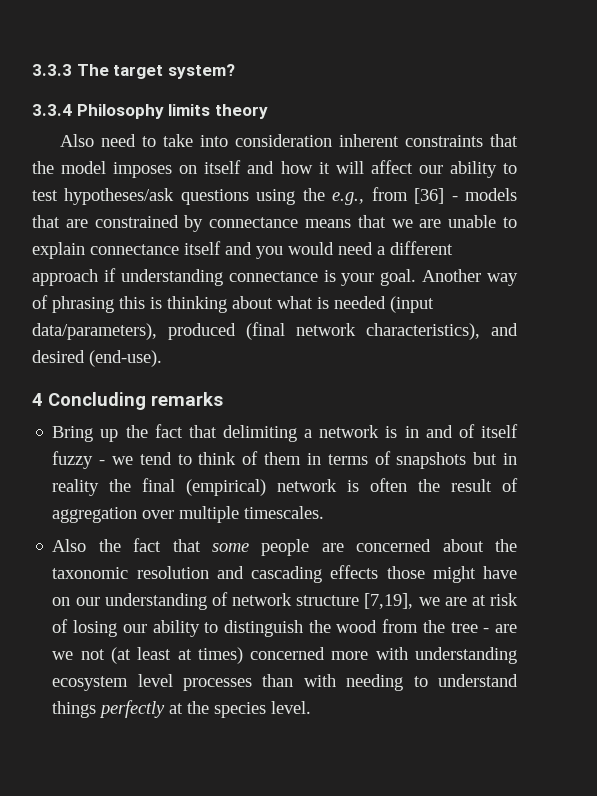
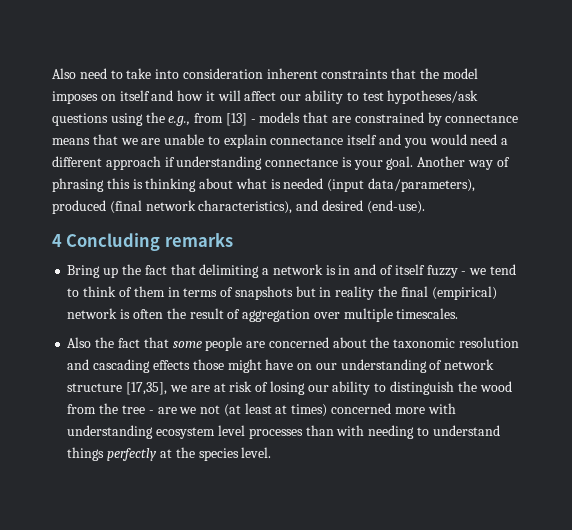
- 3.3.3 The target system?
- 3.3.4 Philosophy limits theory
- Also need to take into consideration inherent constraints that the model imposes on itself and how it will affect our ability to test hypotheses/ask questions using the e.g., from [36] - models that are constrained by connectance means that we are unable to explain connectance itself and you would need a different approach if understanding connectance is your goal.
+ Also need to take into consideration inherent constraints that the model imposes on itself and how it will affect our ability to test hypotheses/ask questions using the e.g., from [13] - models that are constrained by connectance means that we are unable to explain connectance itself and you would need a different approach if understanding connectance is your goal.
- Also the fact that some people are concerned about the taxonomic resolution and cascading effects those might have on our understanding of network structure [7,19], we are at risk of losing our ability to distinguish the wood from the tree - are we not (at least at times) concerned more with understanding ecosystem level processes than with needing to understand things perfectly at the species level.
+ Also the fact that some people are concerned about the taxonomic resolution and cascading effects those might have on our understanding of network structure [17,35], we are at risk of losing our ability to distinguish the wood from the tree - are we not (at least at times) concerned more with understanding ecosystem level processes than with needing to understand things perfectly at the species level.

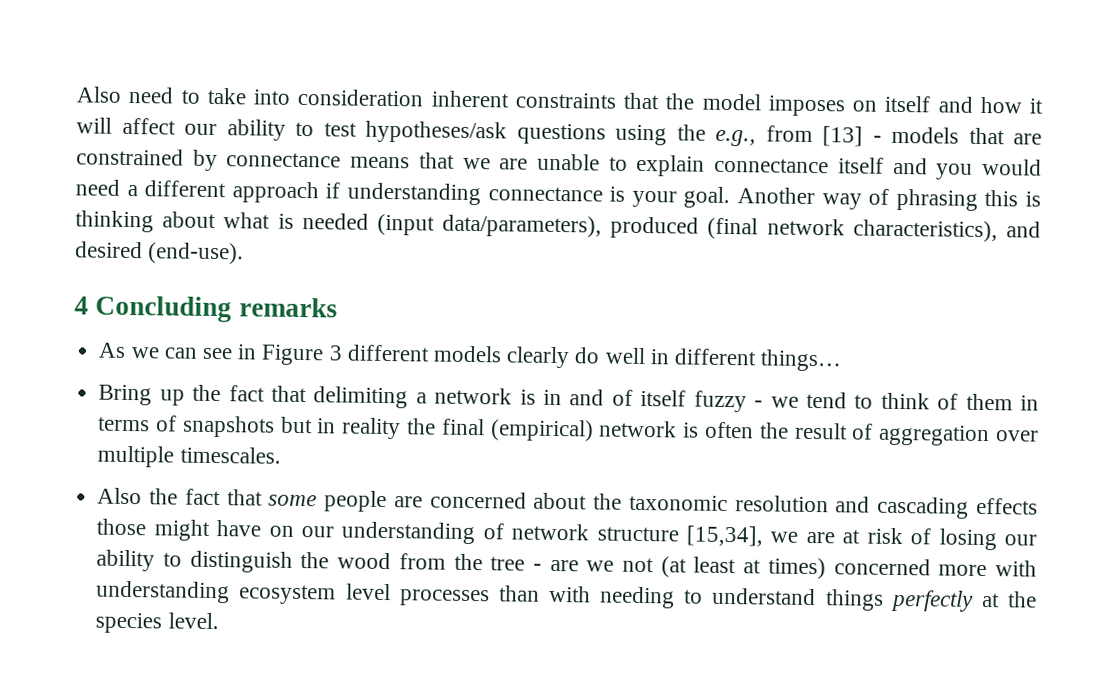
+ As we can see in Figure 3 different models clearly do well in different things…
- Also the fact that some people are concerned about the taxonomic resolution and cascading effects those might have on our understanding of network structure [17,35], we are at risk of losing our ability to distinguish the wood from the tree - are we not (at least at times) concerned more with understanding ecosystem level processes than with needing to understand things perfectly at the species level.
+ Also the fact that some people are concerned about the taxonomic resolution and cascading effects those might have on our understanding of network structure [15,34], we are at risk of losing our ability to distinguish the wood from the tree - are we not (at least at times) concerned more with understanding ecosystem level processes than with needing to understand things perfectly at the species level.

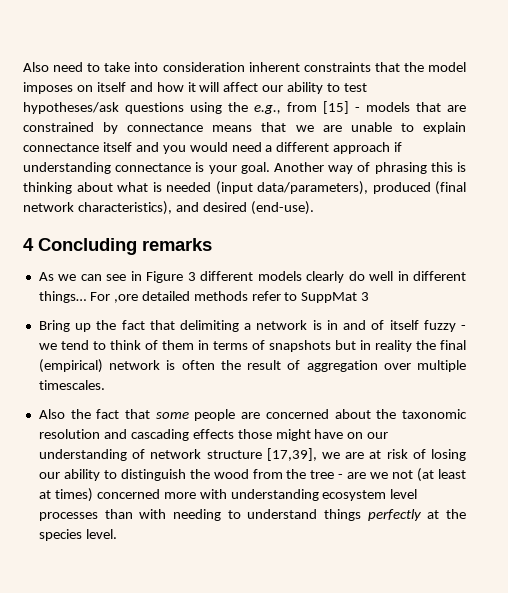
- Also need to take into consideration inherent constraints that the model imposes on itself and how it will affect our ability to test hypotheses/ask questions using the e.g., from [13] - models that are constrained by connectance means that we are unable to explain connectance itself and you would need a different approach if understanding connectance is your goal.
+ Also need to take into consideration inherent constraints that the model imposes on itself and how it will affect our ability to test hypotheses/ask questions using the e.g., from [15] - models that are constrained by connectance means that we are unable to explain connectance itself and you would need a different approach if understanding connectance is your goal.
+ For ,ore detailed methods refer to SuppMat 3
- Also the fact that some people are concerned about the taxonomic resolution and cascading effects those might have on our understanding of network structure [15,34], we are at risk of losing our ability to distinguish the wood from the tree - are we not (at least at times) concerned more with understanding ecosystem level processes than with needing to understand things perfectly at the species level.
+ Also the fact that some people are concerned about the taxonomic resolution and cascading effects those might have on our understanding of network structure [17,39], we are at risk of losing our ability to distinguish the wood from the tree - are we not (at least at times) concerned more with understanding ecosystem level processes than with needing to understand things perfectly at the species level.

